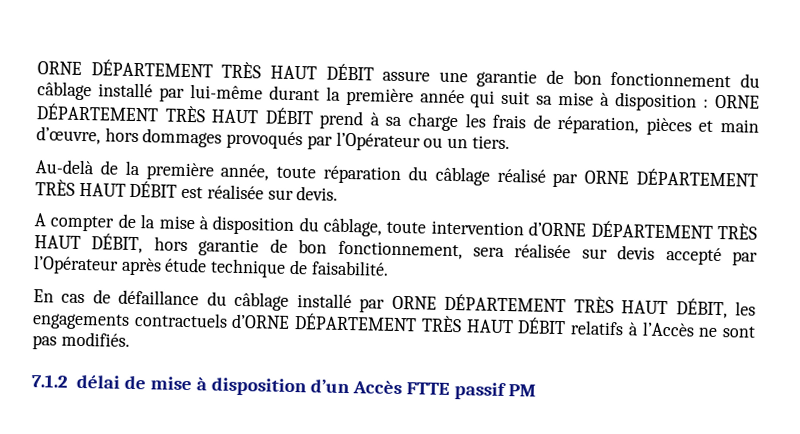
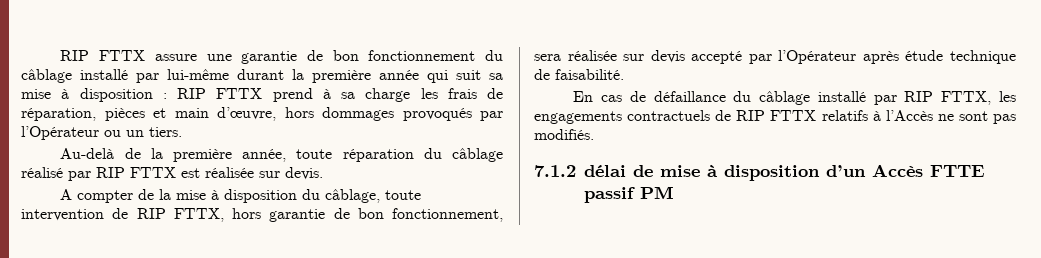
- ORNE DÉPARTEMENT TRÈS HAUT DÉBIT assure une garantie de bon fonctionnement du câblage installé par lui-même durant la première année qui suit sa mise à disposition : ORNE DÉPARTEMENT TRÈS HAUT DÉBIT prend à sa charge les frais de réparation, pièces et main d’œuvre, hors dommages provoqués par l’Opérateur ou un tiers.
+ RIP FTTX assure une garantie de bon fonctionnement du câblage installé par lui-même durant la première année qui suit sa mise à disposition : RIP FTTX prend à sa charge les frais de réparation, pièces et main d’œuvre, hors dommages provoqués par l’Opérateur ou un tiers.
- Au-delà de la première année, toute réparation du câblage réalisé par ORNE DÉPARTEMENT TRÈS HAUT DÉBIT est réalisée sur devis.
+ Au-delà de la première année, toute réparation du câblage réalisé par RIP FTTX est réalisée sur devis.
- A compter de la mise à disposition du câblage, toute intervention d’ORNE DÉPARTEMENT TRÈS HAUT DÉBIT, hors garantie de bon fonctionnement, sera réalisée sur devis accepté par l’Opérateur après étude technique de faisabilité.
+ A compter de la mise à disposition du câblage, toute intervention de RIP FTTX, hors garantie de bon fonctionnement, sera réalisée sur devis accepté par l’Opérateur après étude technique de faisabilité.
- En cas de défaillance du câblage installé par ORNE DÉPARTEMENT TRÈS HAUT DÉBIT, les engagements contractuels d’ORNE DÉPARTEMENT TRÈS HAUT DÉBIT relatifs à l’Accès ne sont pas modifiés.
+ En cas de défaillance du câblage installé par RIP FTTX, les engagements contractuels de RIP FTTX relatifs à l’Accès ne sont pas modifiés.

